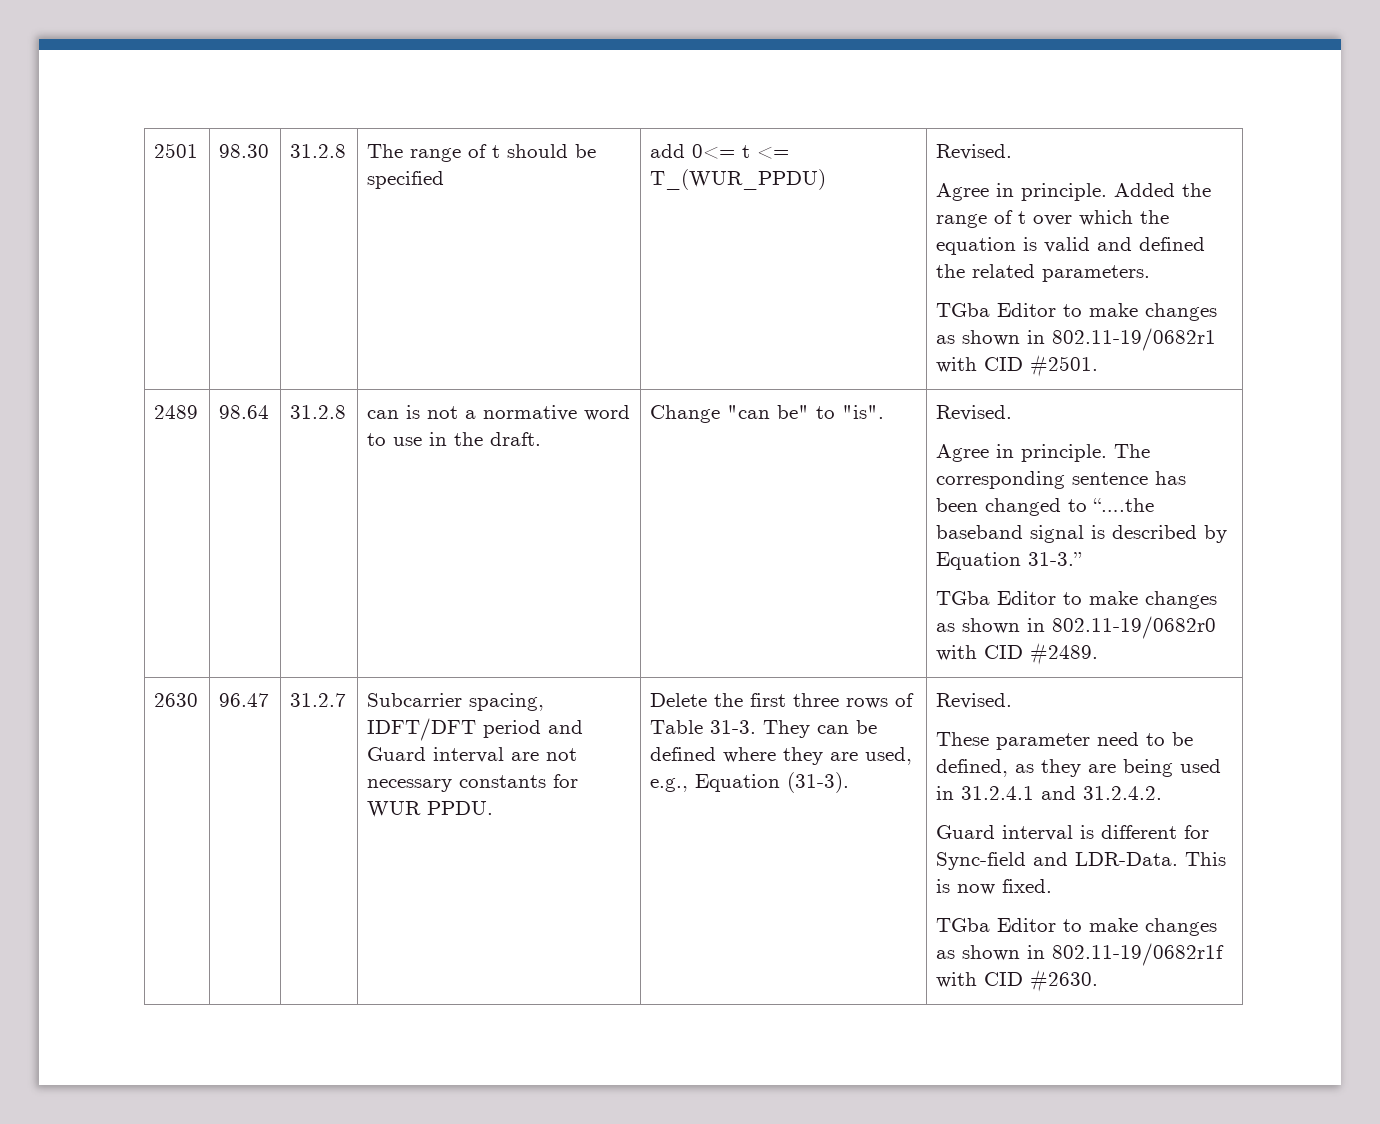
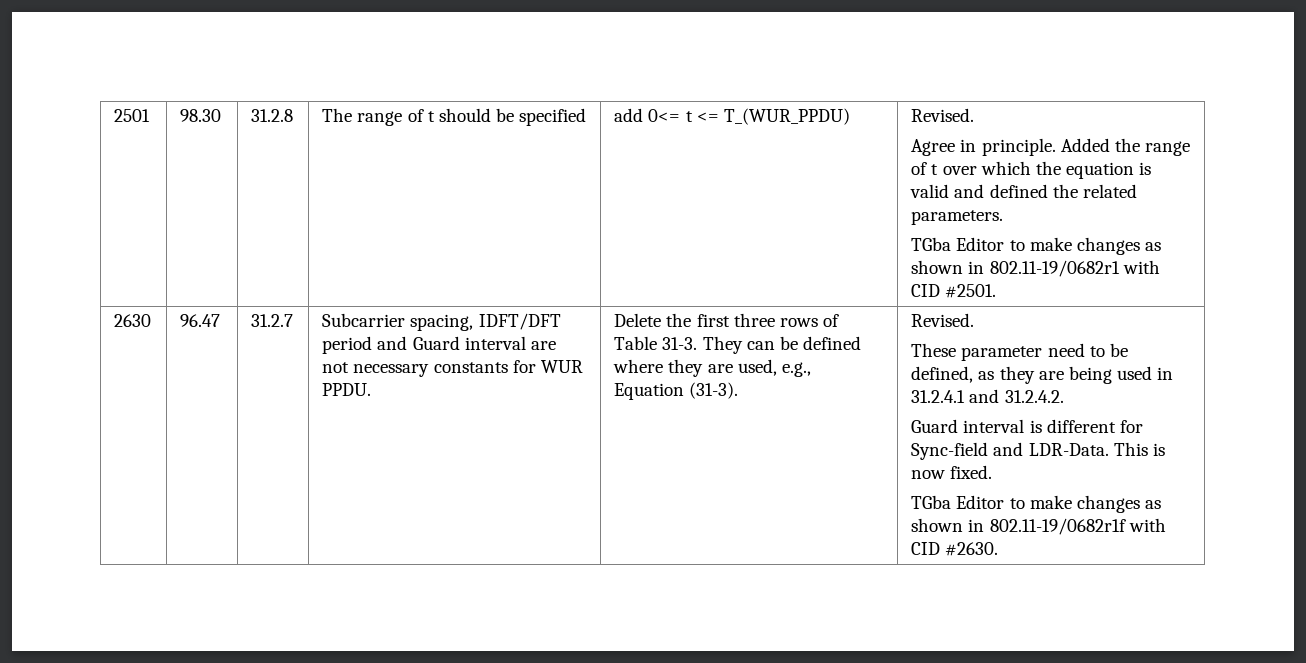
- 2489 | 98.64 | 31.2.8 | can is not a normative word to use in the draft. | Change "can be" to "is". | Revised.
- Agree in principle. The corresponding sentence has been changed to “….the baseband signal is described by Equation 31-3.”
- TGba Editor to make changes as shown in 802.11-19/0682r0 with CID #2489.

